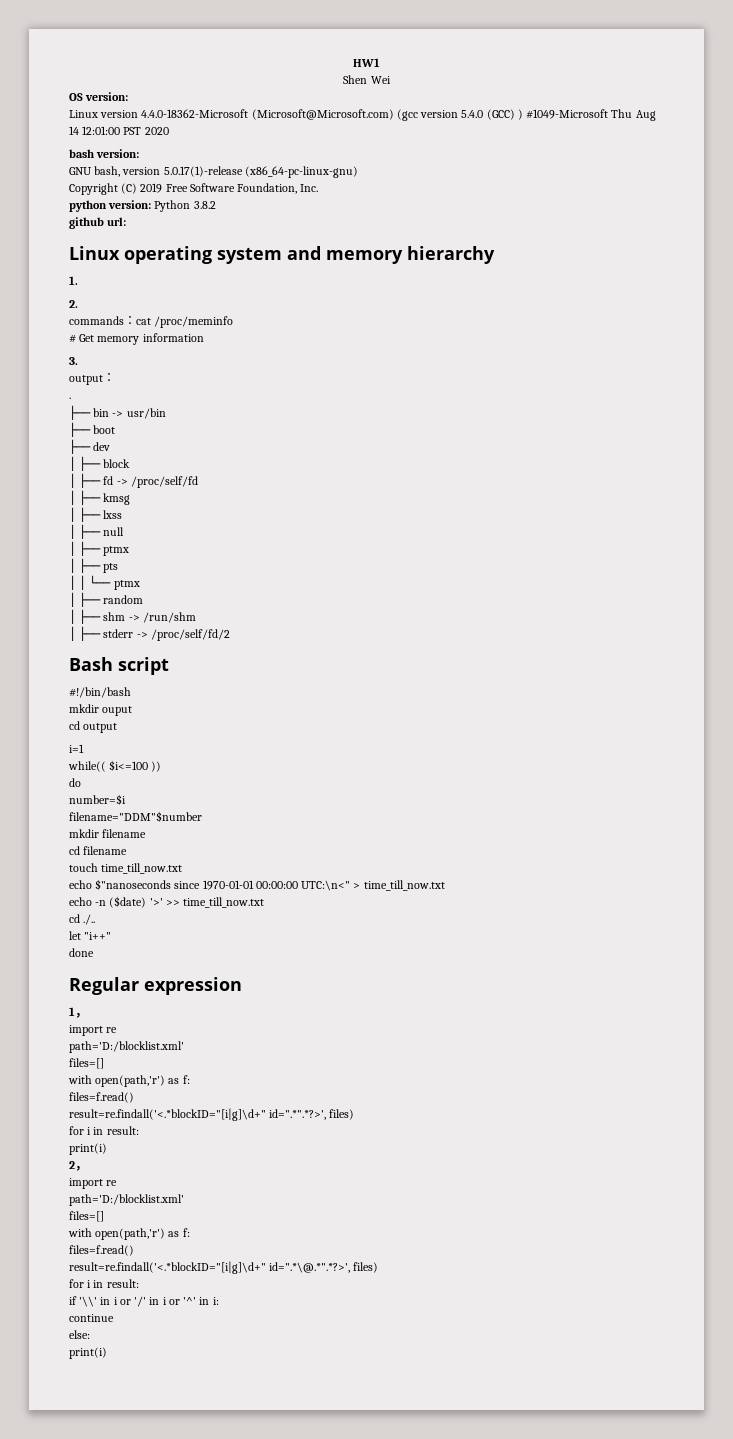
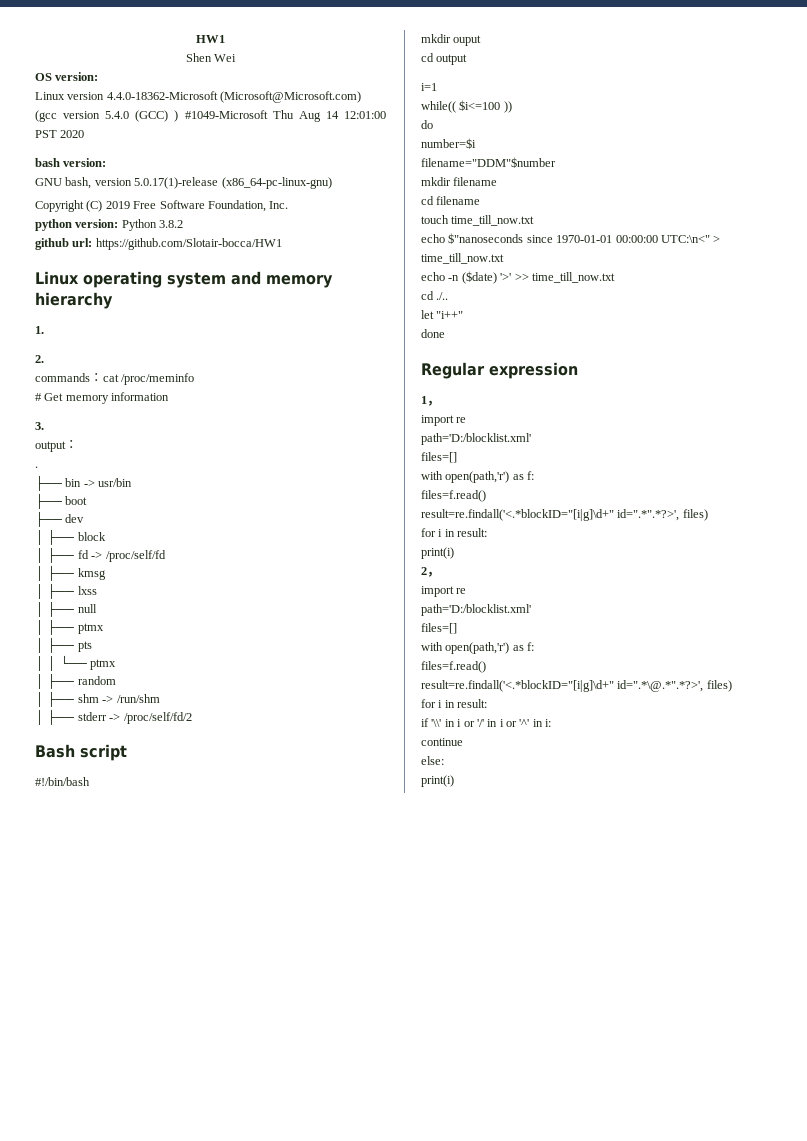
- github url:
+ github url: https://github.com/Slotair-bocca/HW1

